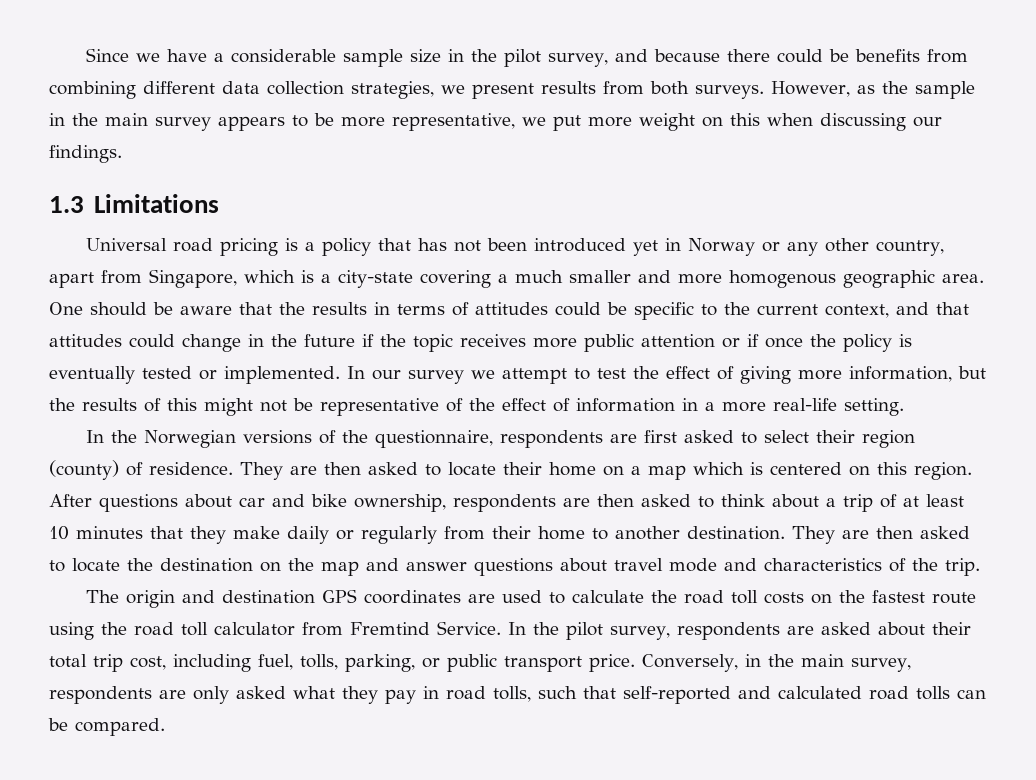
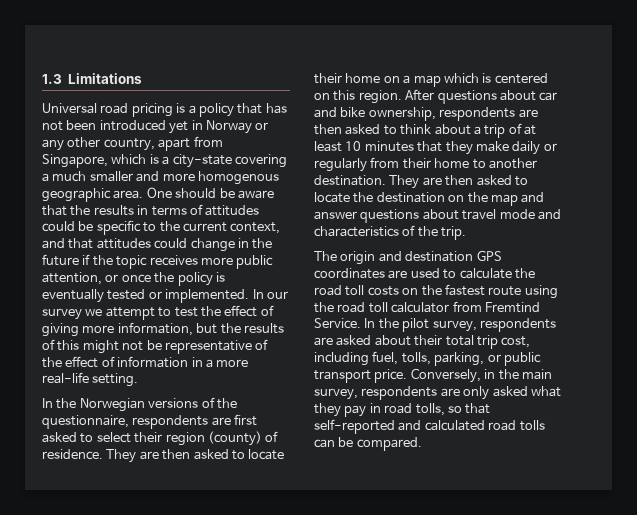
- Since we have a considerable sample size in the pilot survey, and because there could be benefits from combining different data collection strategies, we present results from both surveys. However, as the sample in the main survey appears to be more representative, we put more weight on this when discussing our findings.
- One should be aware that the results in terms of attitudes could be specific to the current context, and that attitudes could change in the future if the topic receives more public attention or if once the policy is eventually tested or implemented.
+ One should be aware that the results in terms of attitudes could be specific to the current context, and that attitudes could change in the future if the topic receives more public attention, or once the policy is eventually tested or implemented.
- Conversely, in the main survey, respondents are only asked what they pay in road tolls, such that self-reported and calculated road tolls can be compared.
+ Conversely, in the main survey, respondents are only asked what they pay in road tolls, so that self-reported and calculated road tolls can be compared.

